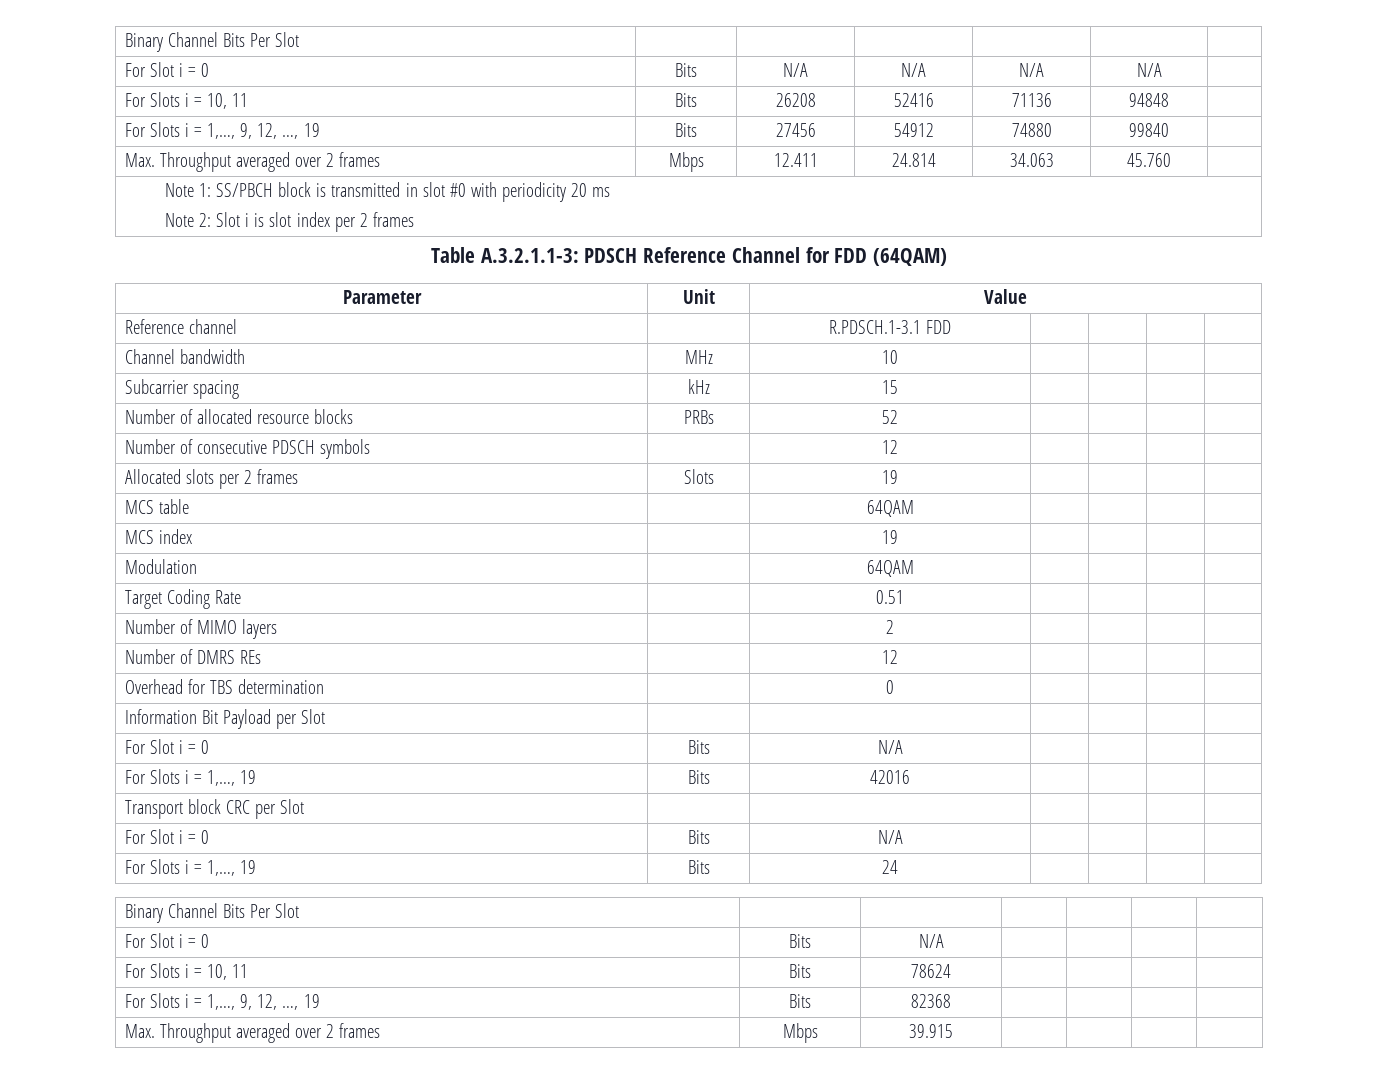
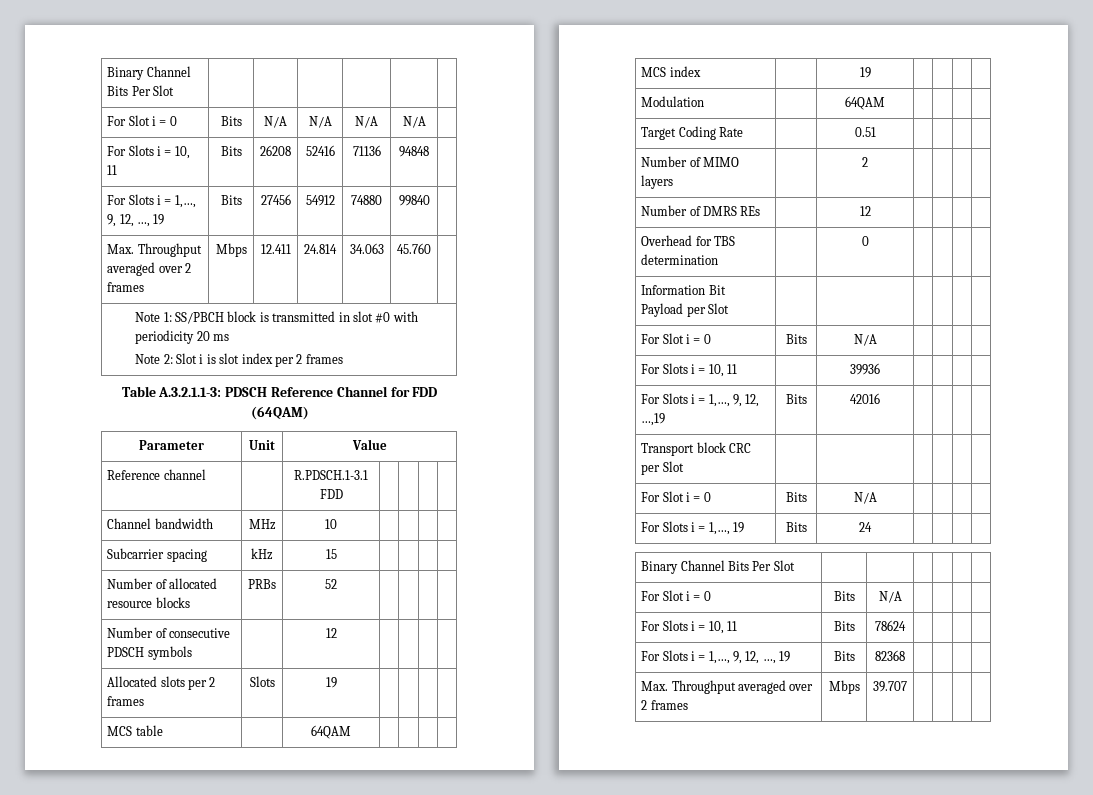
- For Slots i = 1,…, 19 | Bits | 42016 | | | |
+ For Slots i = 10, 11 | | 39936 | | | |
+ For Slots i = 1,…, 9, 12, …,19 | Bits | 42016 | | | |
- Max. Throughput averaged over 2 frames | Mbps | 39.915 | | | |
+ Max. Throughput averaged over 2 frames | Mbps | 39.707 | | | |

